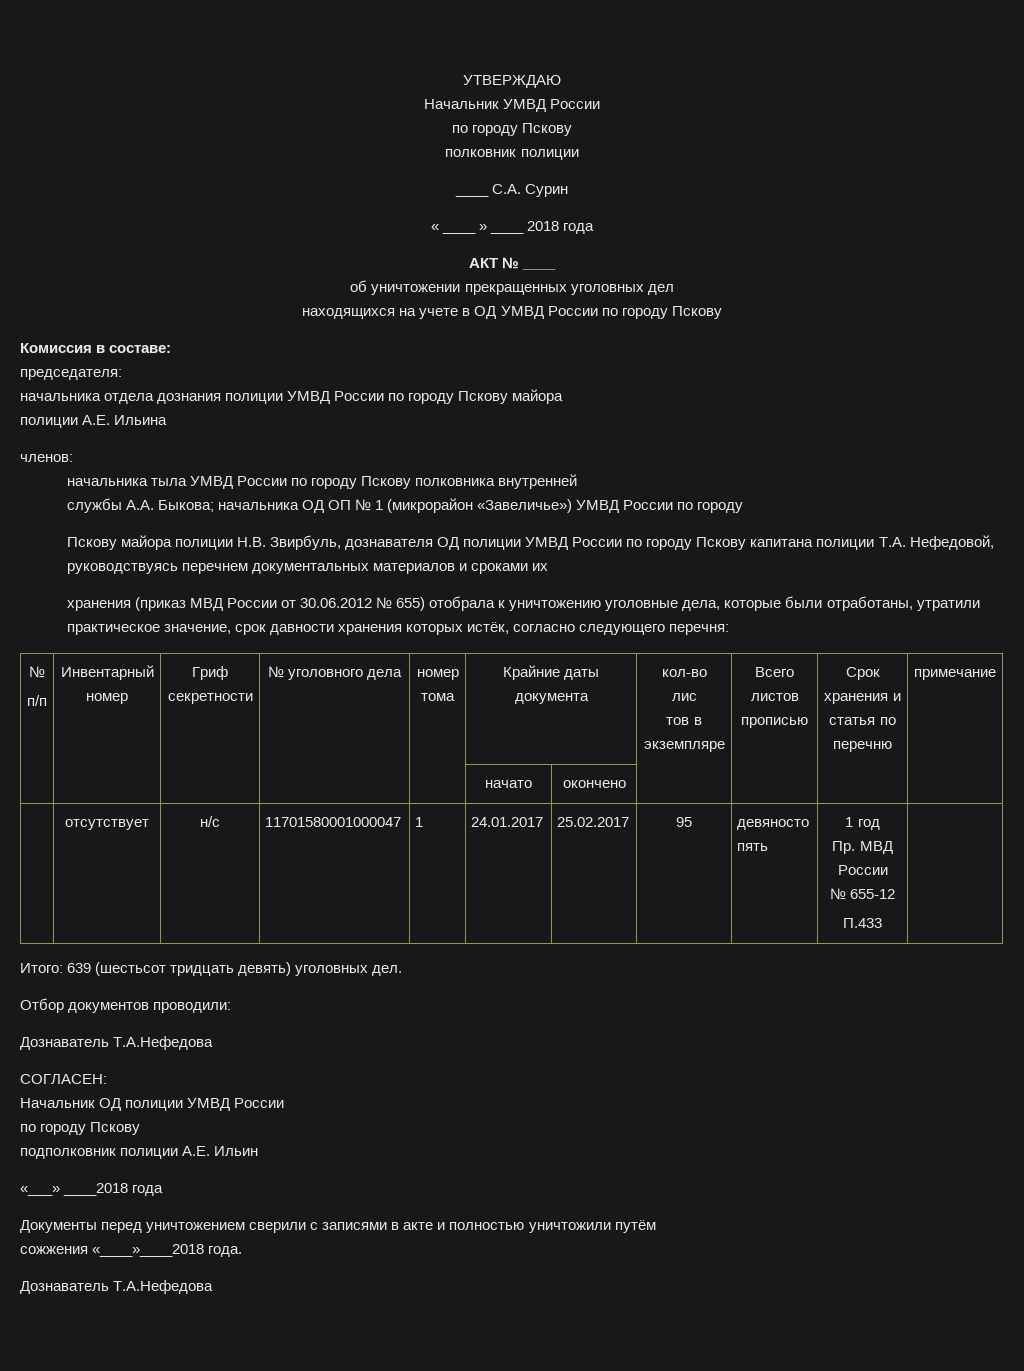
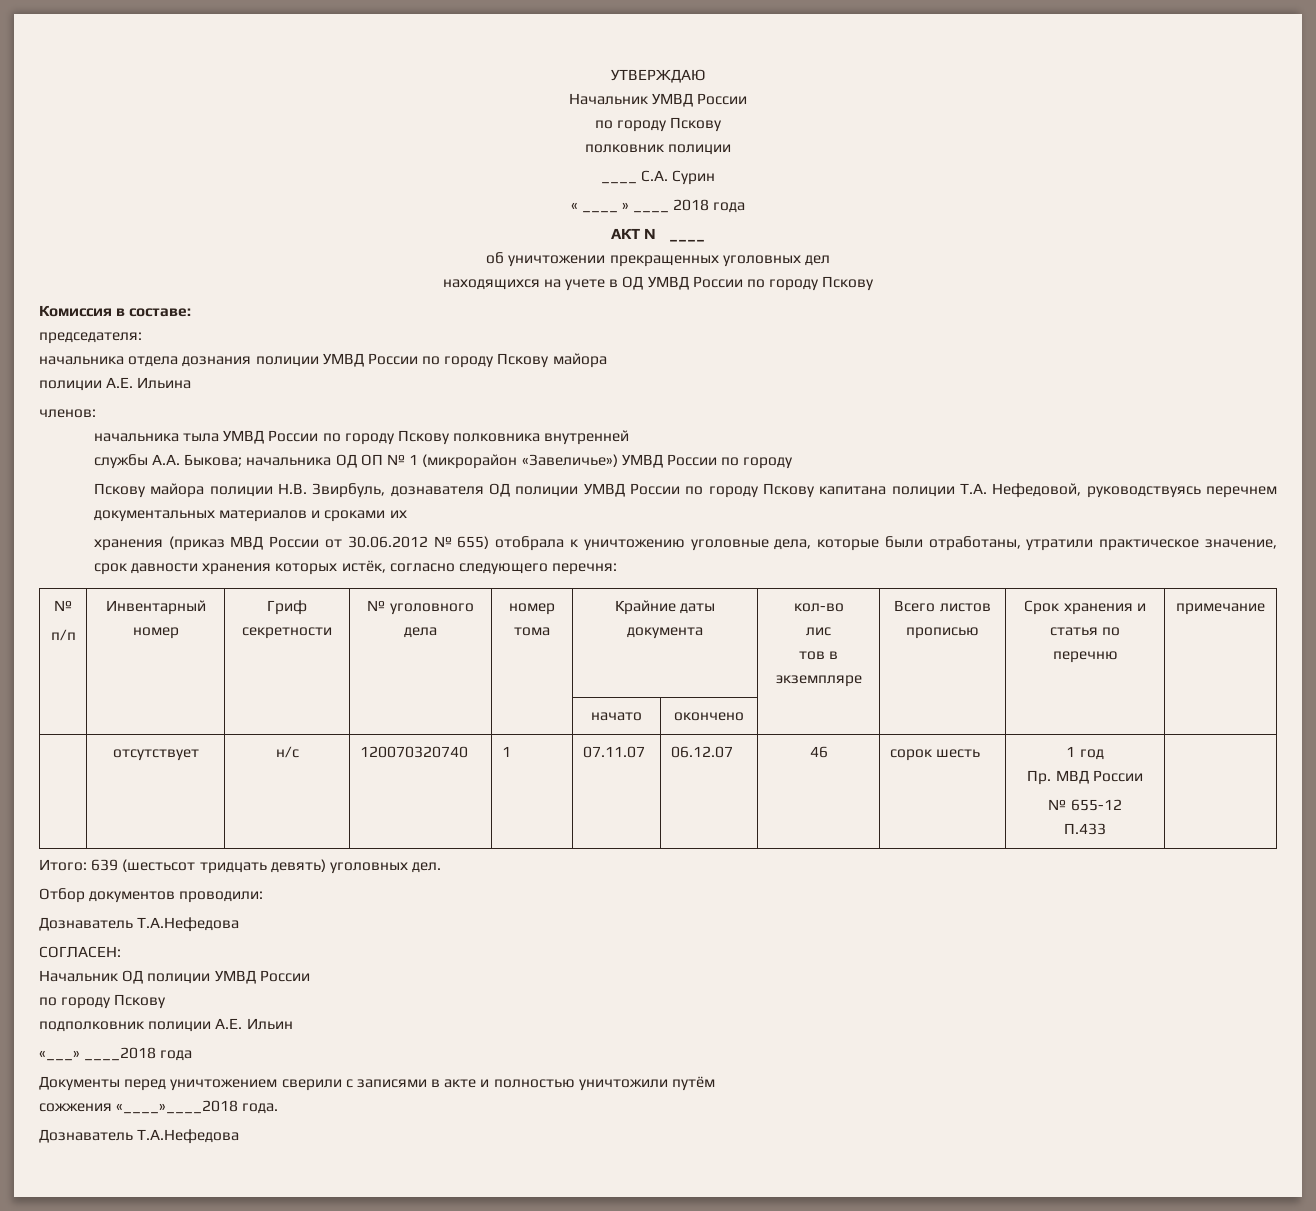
- | отсутствует | н/с | 11701580001000047 | 1 | 24.01.2017 | 25.02.2017 | 95 | девяносто пять | 1 год
+ | отсутствует | н/с | 120070320740 | 1 | 07.11.07 | 06.12.07 | 46 | сорок шесть | 1 год

